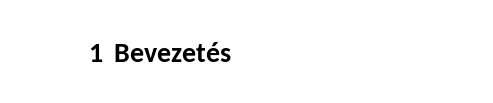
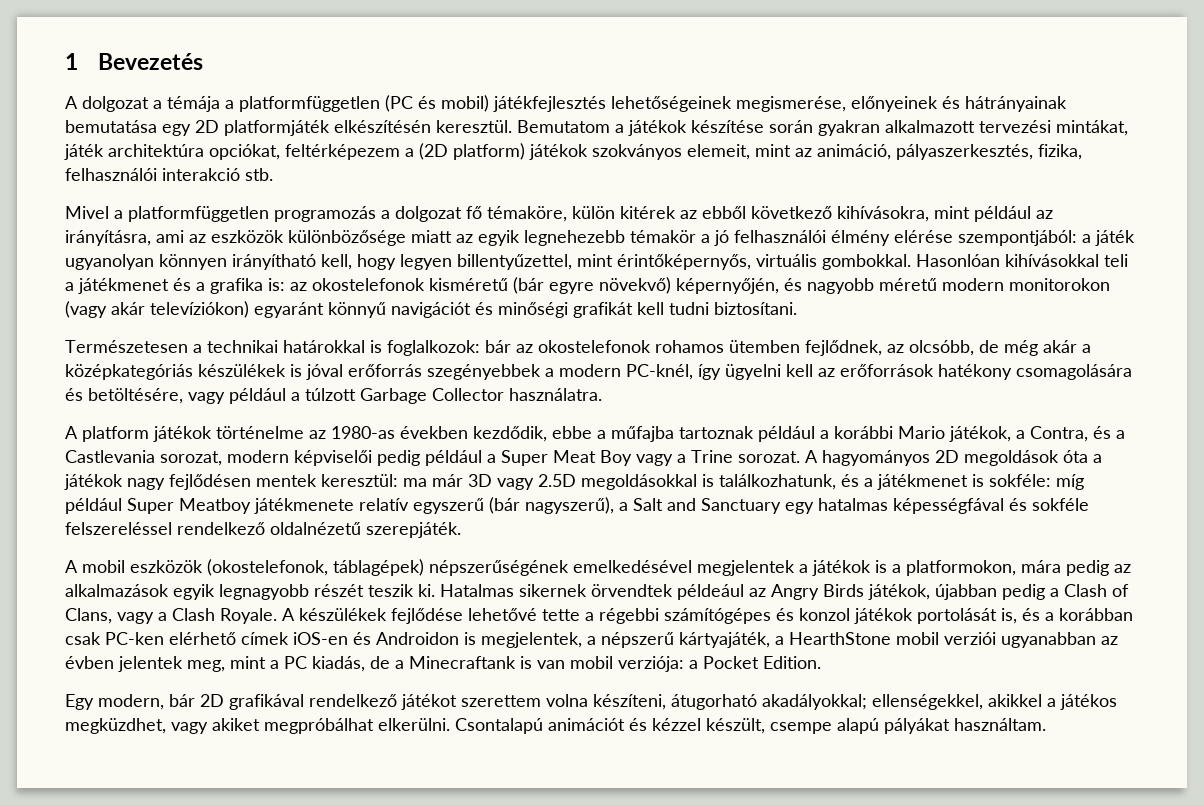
+ A dolgozat a témája a platformfüggetlen (PC és mobil) játékfejlesztés lehetőségeinek megismerése, előnyeinek és hátrányainak bemutatása egy 2D platformjáték elkészítésén keresztül. Bemutatom a játékok készítése során gyakran alkalmazott tervezési mintákat, játék architektúra opciókat, feltérképezem a (2D platform) játékok szokványos elemeit, mint az animáció, pályaszerkesztés, fizika, felhasználói interakció stb.
+ Mivel a platformfüggetlen programozás a dolgozat fő témaköre, külön kitérek az ebből következő kihívásokra, mint például az irányításra, ami az eszközök különbözősége miatt az egyik legnehezebb témakör a jó felhasználói élmény elérése szempontjából: a játék ugyanolyan könnyen irányítható kell, hogy legyen billentyűzettel, mint érintőképernyős, virtuális gombokkal. Hasonlóan kihívásokkal teli a játékmenet és a grafika is: az okostelefonok kisméretű (bár egyre növekvő) képernyőjén, és nagyobb méretű modern monitorokon (vagy akár televíziókon) egyaránt könnyű navigációt és minőségi grafikát kell tudni biztosítani.
+ Természetesen a technikai határokkal is foglalkozok: bár az okostelefonok rohamos ütemben fejlődnek, az olcsóbb, de még akár a középkategóriás készülékek is jóval erőforrás szegényebbek a modern PC-knél, így ügyelni kell az erőforrások hatékony csomagolására és betöltésére, vagy például a túlzott Garbage Collector használatra.
+ A platform játékok történelme az 1980-as években kezdődik, ebbe a műfajba tartoznak például a korábbi Mario játékok, a Contra, és a Castlevania sorozat, modern képviselői pedig például a Super Meat Boy vagy a Trine sorozat. A hagyományos 2D megoldások óta a játékok nagy fejlődésen mentek keresztül: ma már 3D vagy 2.5D megoldásokkal is találkozhatunk, és a játékmenet is sokféle: míg például Super Meatboy játékmenete relatív egyszerű (bár nagyszerű), a Salt and Sanctuary egy hatalmas képességfával és sokféle felszereléssel rendelkező oldalnézetű szerepjáték.
+ A mobil eszközök (okostelefonok, táblagépek) népszerűségének emelkedésével megjelentek a játékok is a platformokon, mára pedig az alkalmazások egyik legnagyobb részét teszik ki. Hatalmas sikernek örvendtek példeául az Angry Birds játékok, újabban pedig a Clash of Clans, vagy a Clash Royale. A készülékek fejlődése lehetővé tette a régebbi számítógépes és konzol játékok portolását is, és a korábban csak PC-ken elérhető címek iOS-en és Androidon is megjelentek, a népszerű kártyajáték, a HearthStone mobil verziói ugyanabban az évben jelentek meg, mint a PC kiadás, de a Minecraftank is van mobil verziója: a Pocket Edition.
+ Egy modern, bár 2D grafikával rendelkező játékot szerettem volna készíteni, átugorható akadályokkal; ellenségekkel, akikkel a játékos megküzdhet, vagy akiket megpróbálhat elkerülni. Csontalapú animációt és kézzel készült, csempe alapú pályákat használtam.

